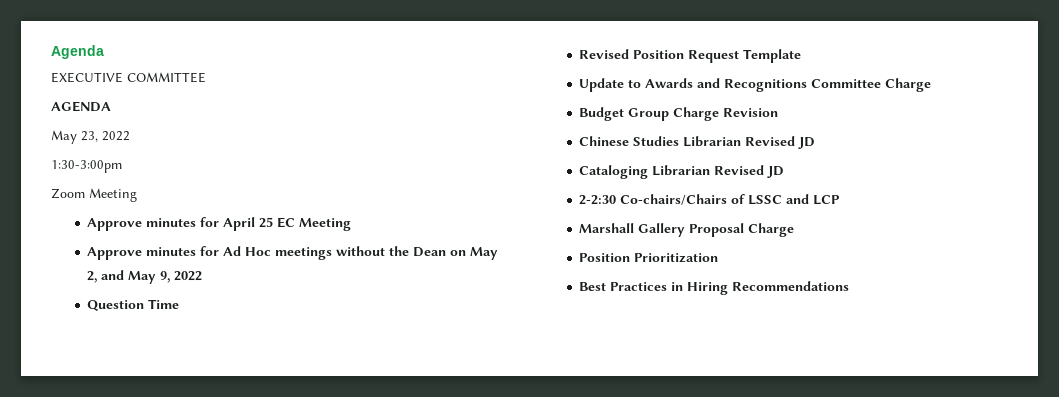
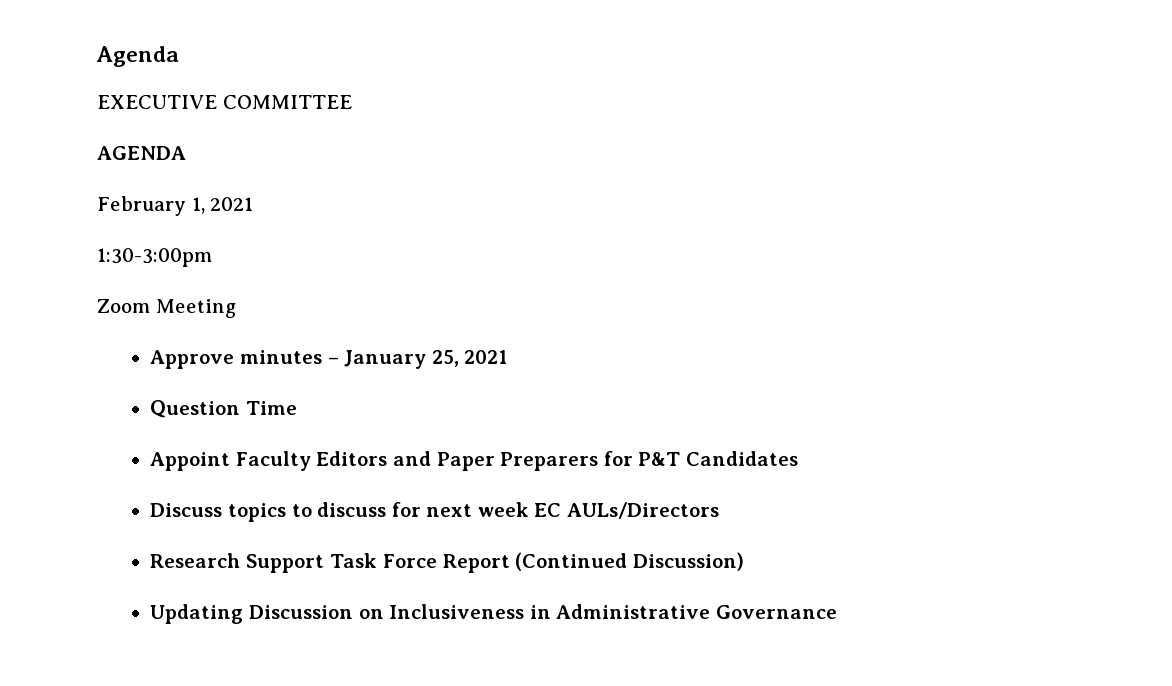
- May 23, 2022
+ February 1, 2021
- Approve minutes for April 25 EC Meeting
- Approve minutes for Ad Hoc meetings without the Dean on May 2, and May 9, 2022
+ Approve minutes – January 25, 2021
  Question Time
- Revised Position Request Template
- Update to Awards and Recognitions Committee Charge
- Budget Group Charge Revision
- Chinese Studies Librarian Revised JD
- Cataloging Librarian Revised JD
- 2-2:30 Co-chairs/Chairs of LSSC and LCP
- Marshall Gallery Proposal Charge
- Position Prioritization
- Best Practices in Hiring Recommendations
+ Appoint Faculty Editors and Paper Preparers for P&T Candidates
+ Discuss topics to discuss for next week EC AULs/Directors
+ Research Support Task Force Report (Continued Discussion)
+ Updating Discussion on Inclusiveness in Administrative Governance

